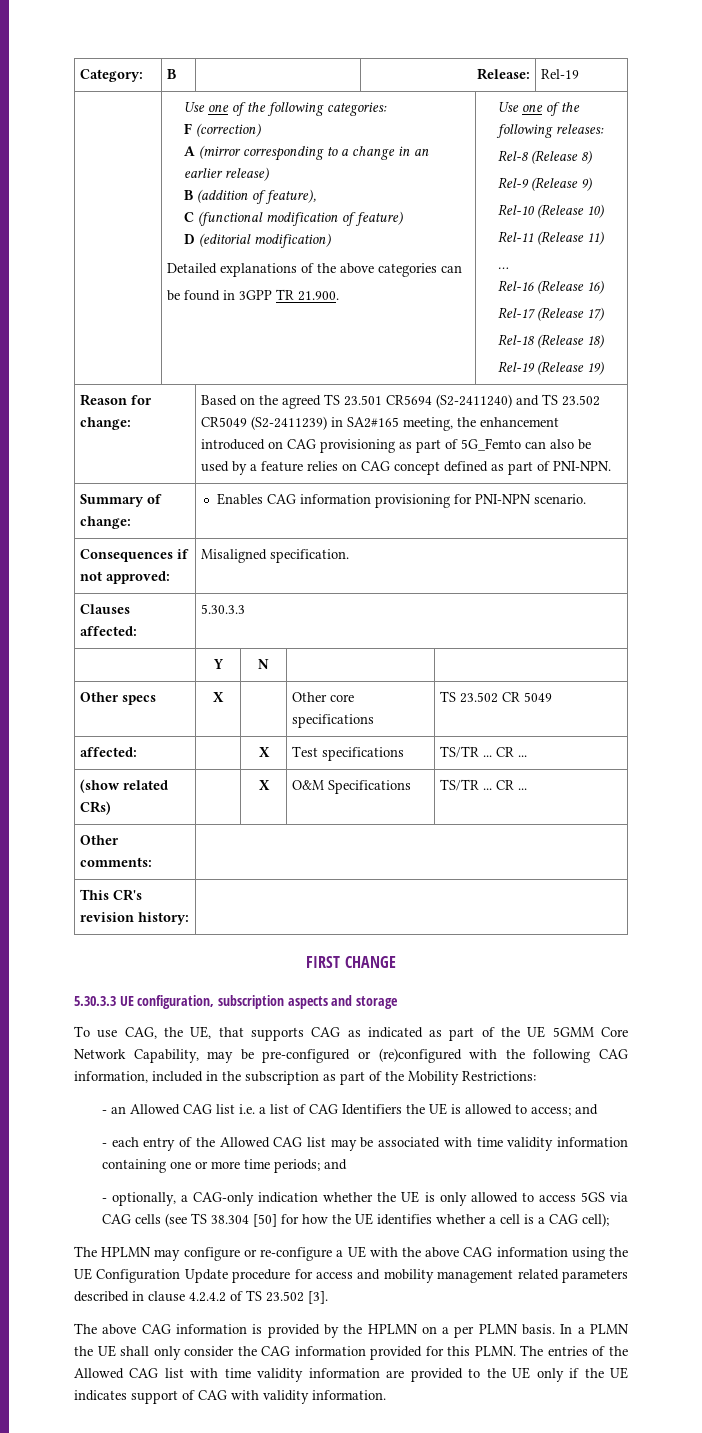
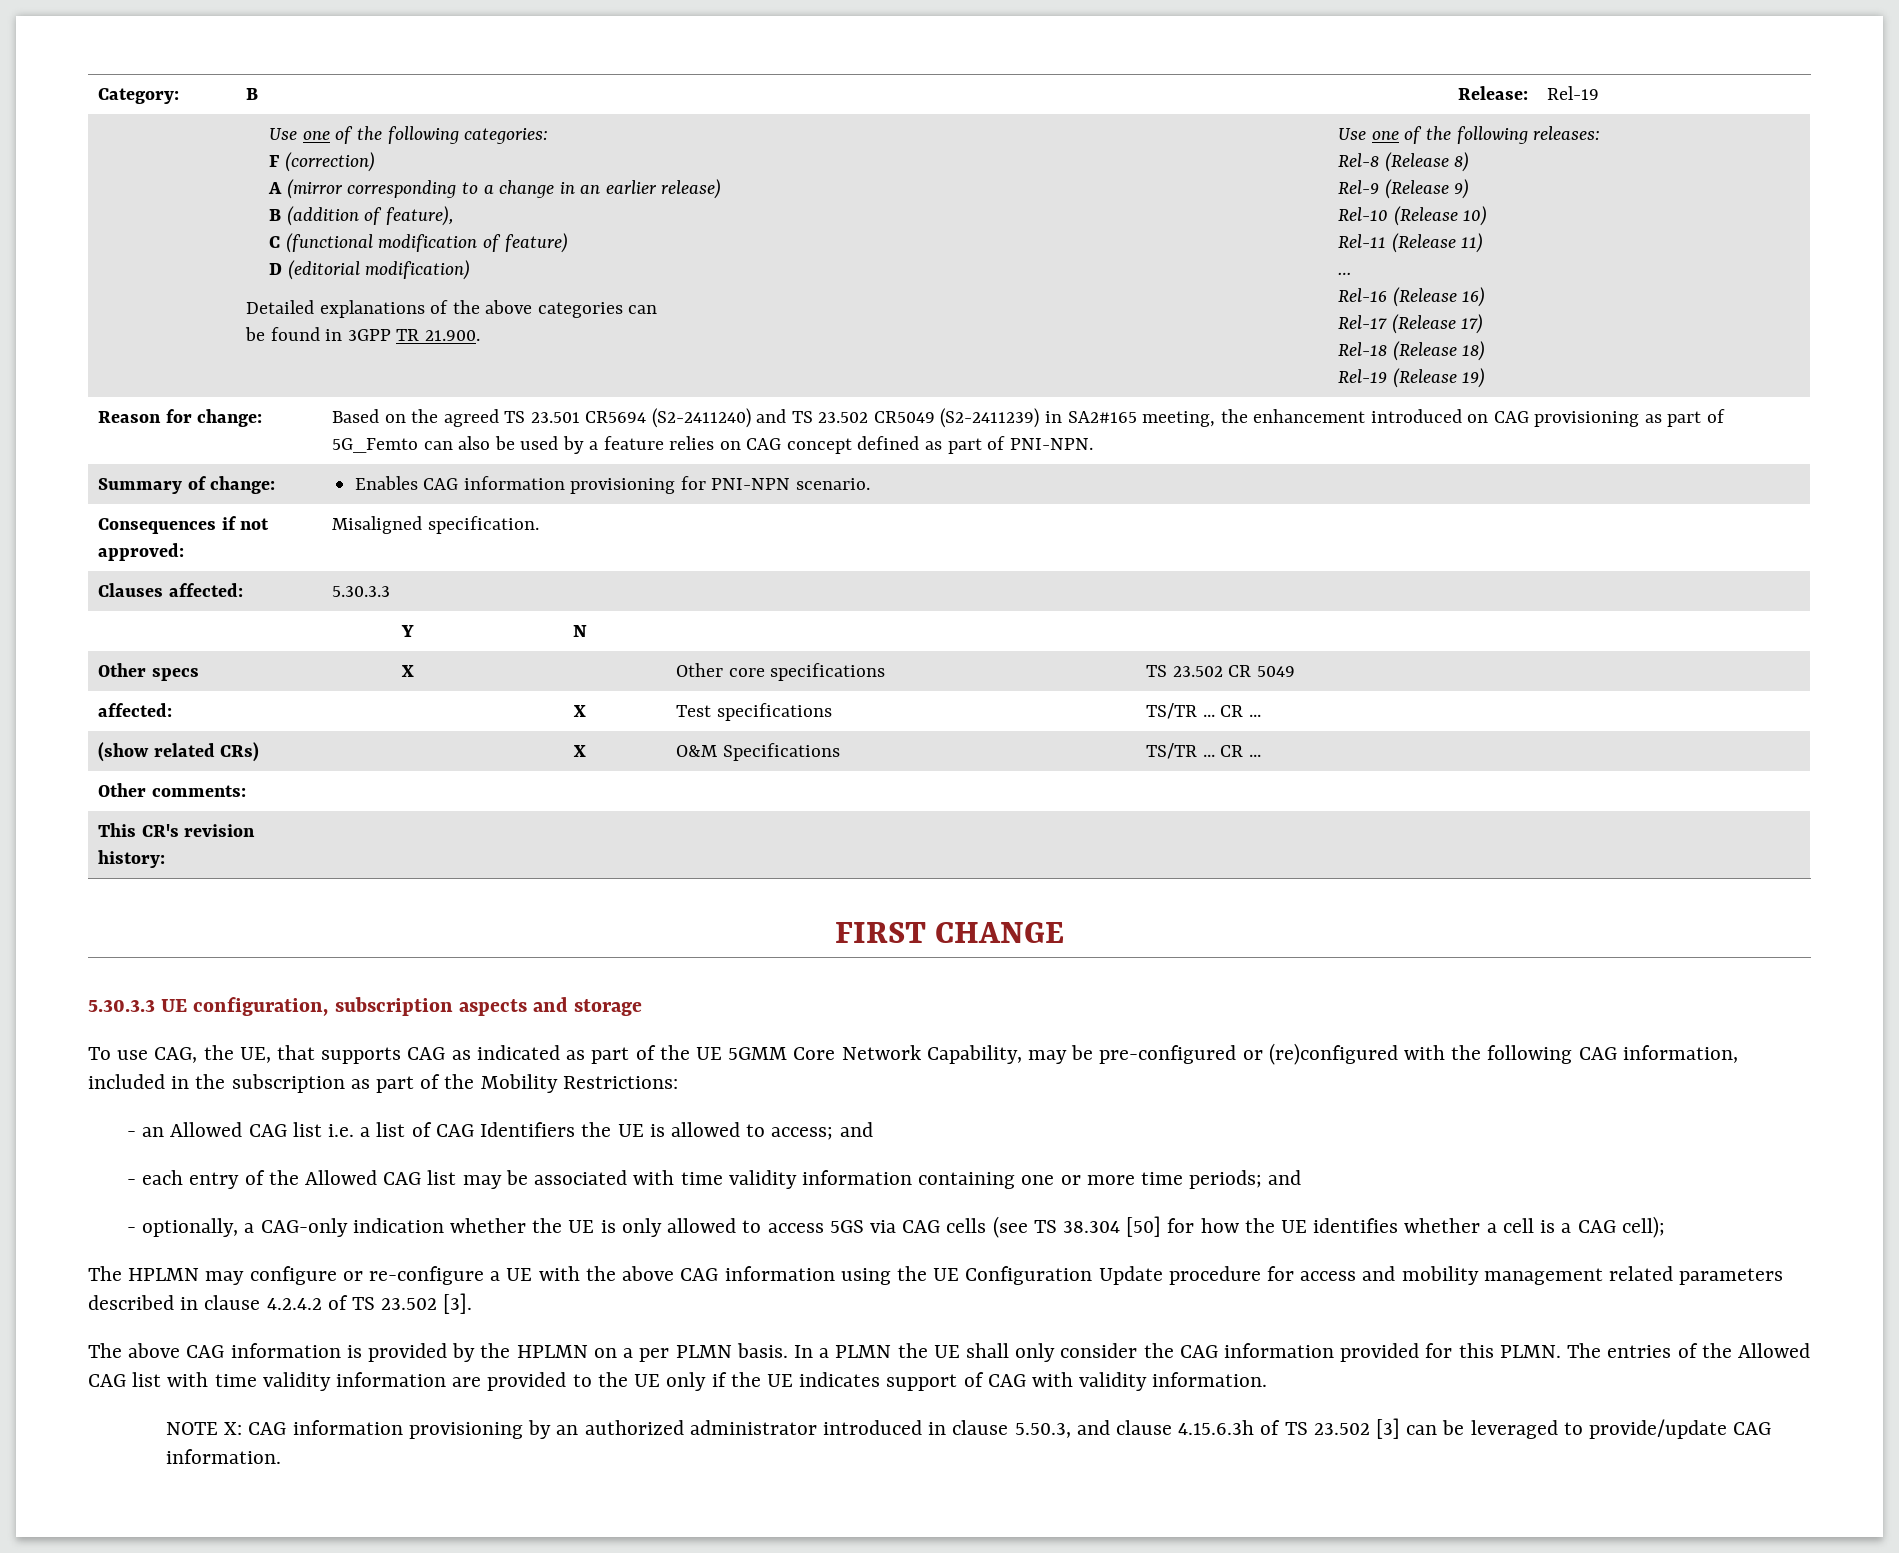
+ NOTE X: CAG information provisioning by an authorized administrator introduced in clause 5.50.3, and clause 4.15.6.3h of TS 23.502 [3] can be leveraged to provide/update CAG information.

